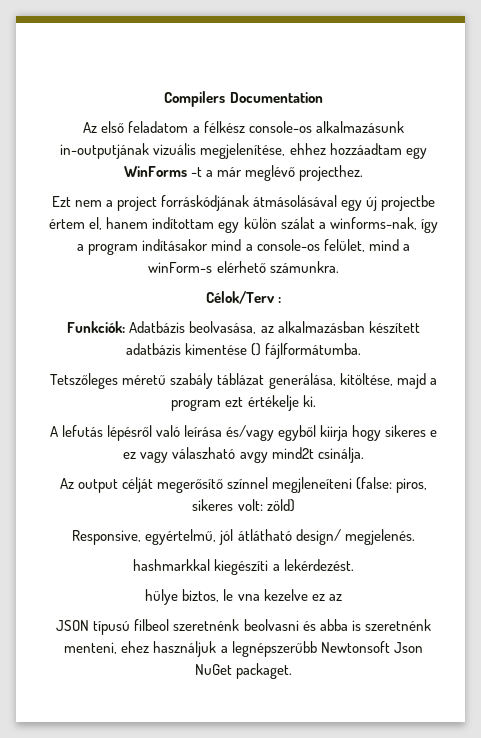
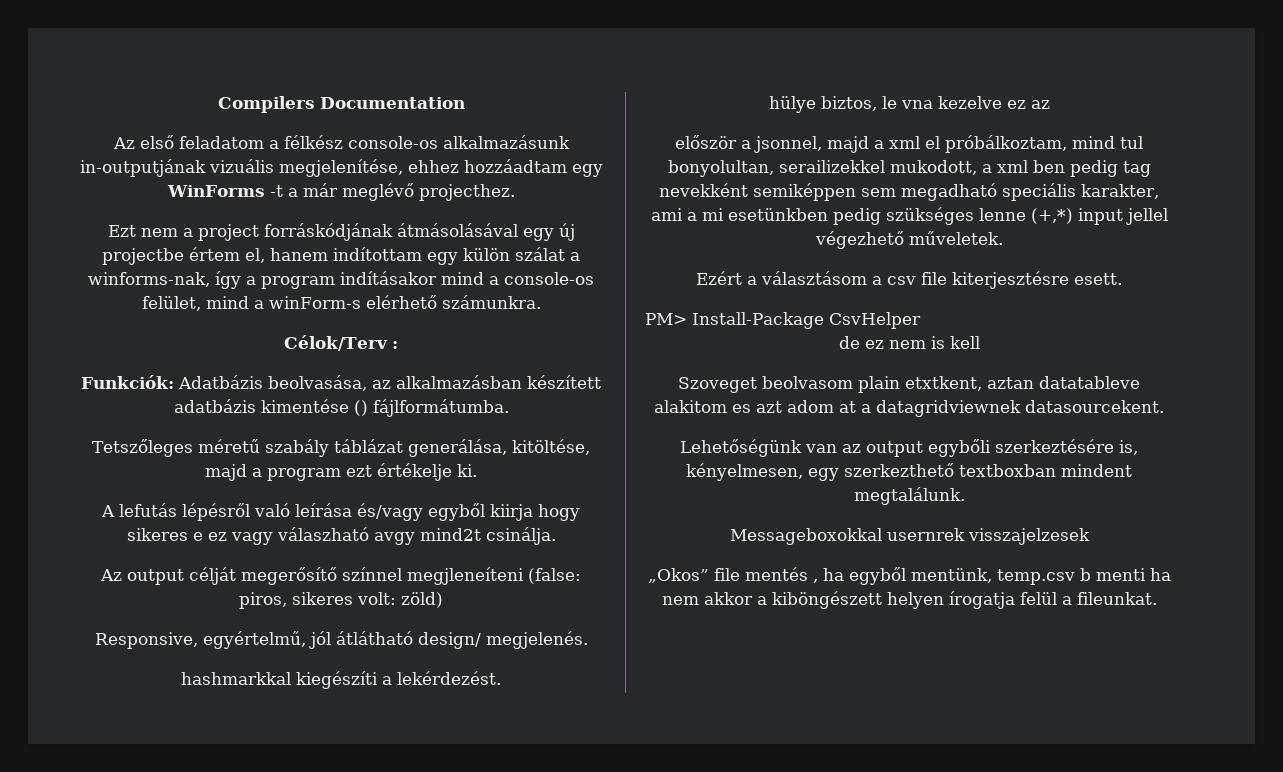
- JSON típusú filbeol szeretnénk beolvasni és abba is szeretnénk menteni, ehez használjuk a legnépszerűbb Newtonsoft Json NuGet packaget.
+ először a jsonnel, majd a xml el próbálkoztam, mind tul bonyolultan, serailizekkel mukodott, a xml ben pedig tag nevekként semiképpen sem megadható speciális karakter, ami a mi esetünkben pedig szükséges lenne (+,*) input jellel végezhető műveletek.
+ Ezért a választásom a csv file kiterjesztésre esett.
+ PM> Install-Package CsvHelper
+ de ez nem is kell
+ Szoveget beolvasom plain etxtkent, aztan datatableve alakitom es azt adom at a datagridviewnek datasourcekent.
+ Lehetőségünk van az output egybőli szerkeztésére is, kényelmesen, egy szerkezthető textboxban mindent megtalálunk.
+ Messageboxokkal usernrek visszajelzesek
+ „Okos” file mentés , ha egyből mentünk, temp.csv b menti ha nem akkor a kiböngészett helyen írogatja felül a fileunkat.

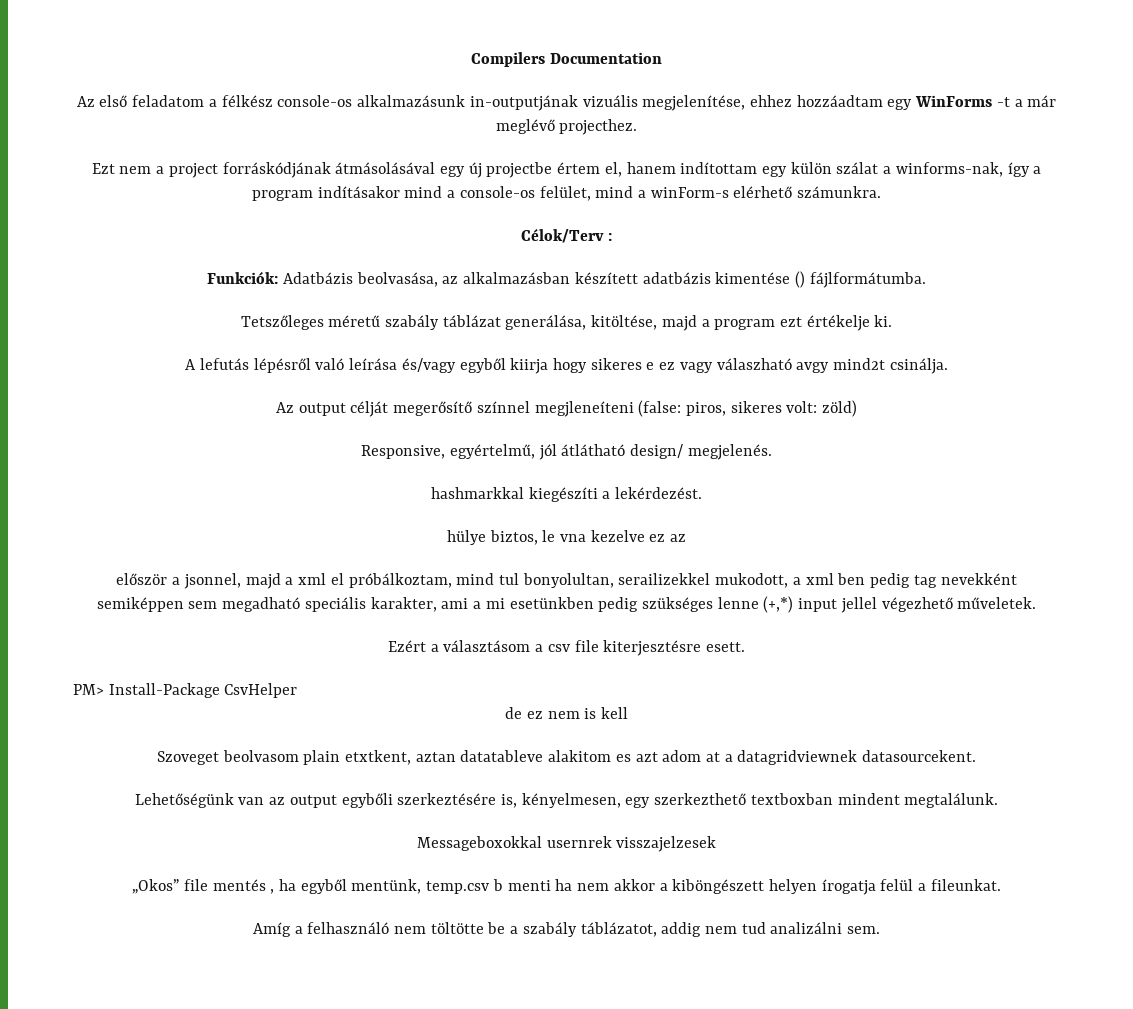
+ Amíg a felhasználó nem töltötte be a szabály táblázatot, addig nem tud analizálni sem.

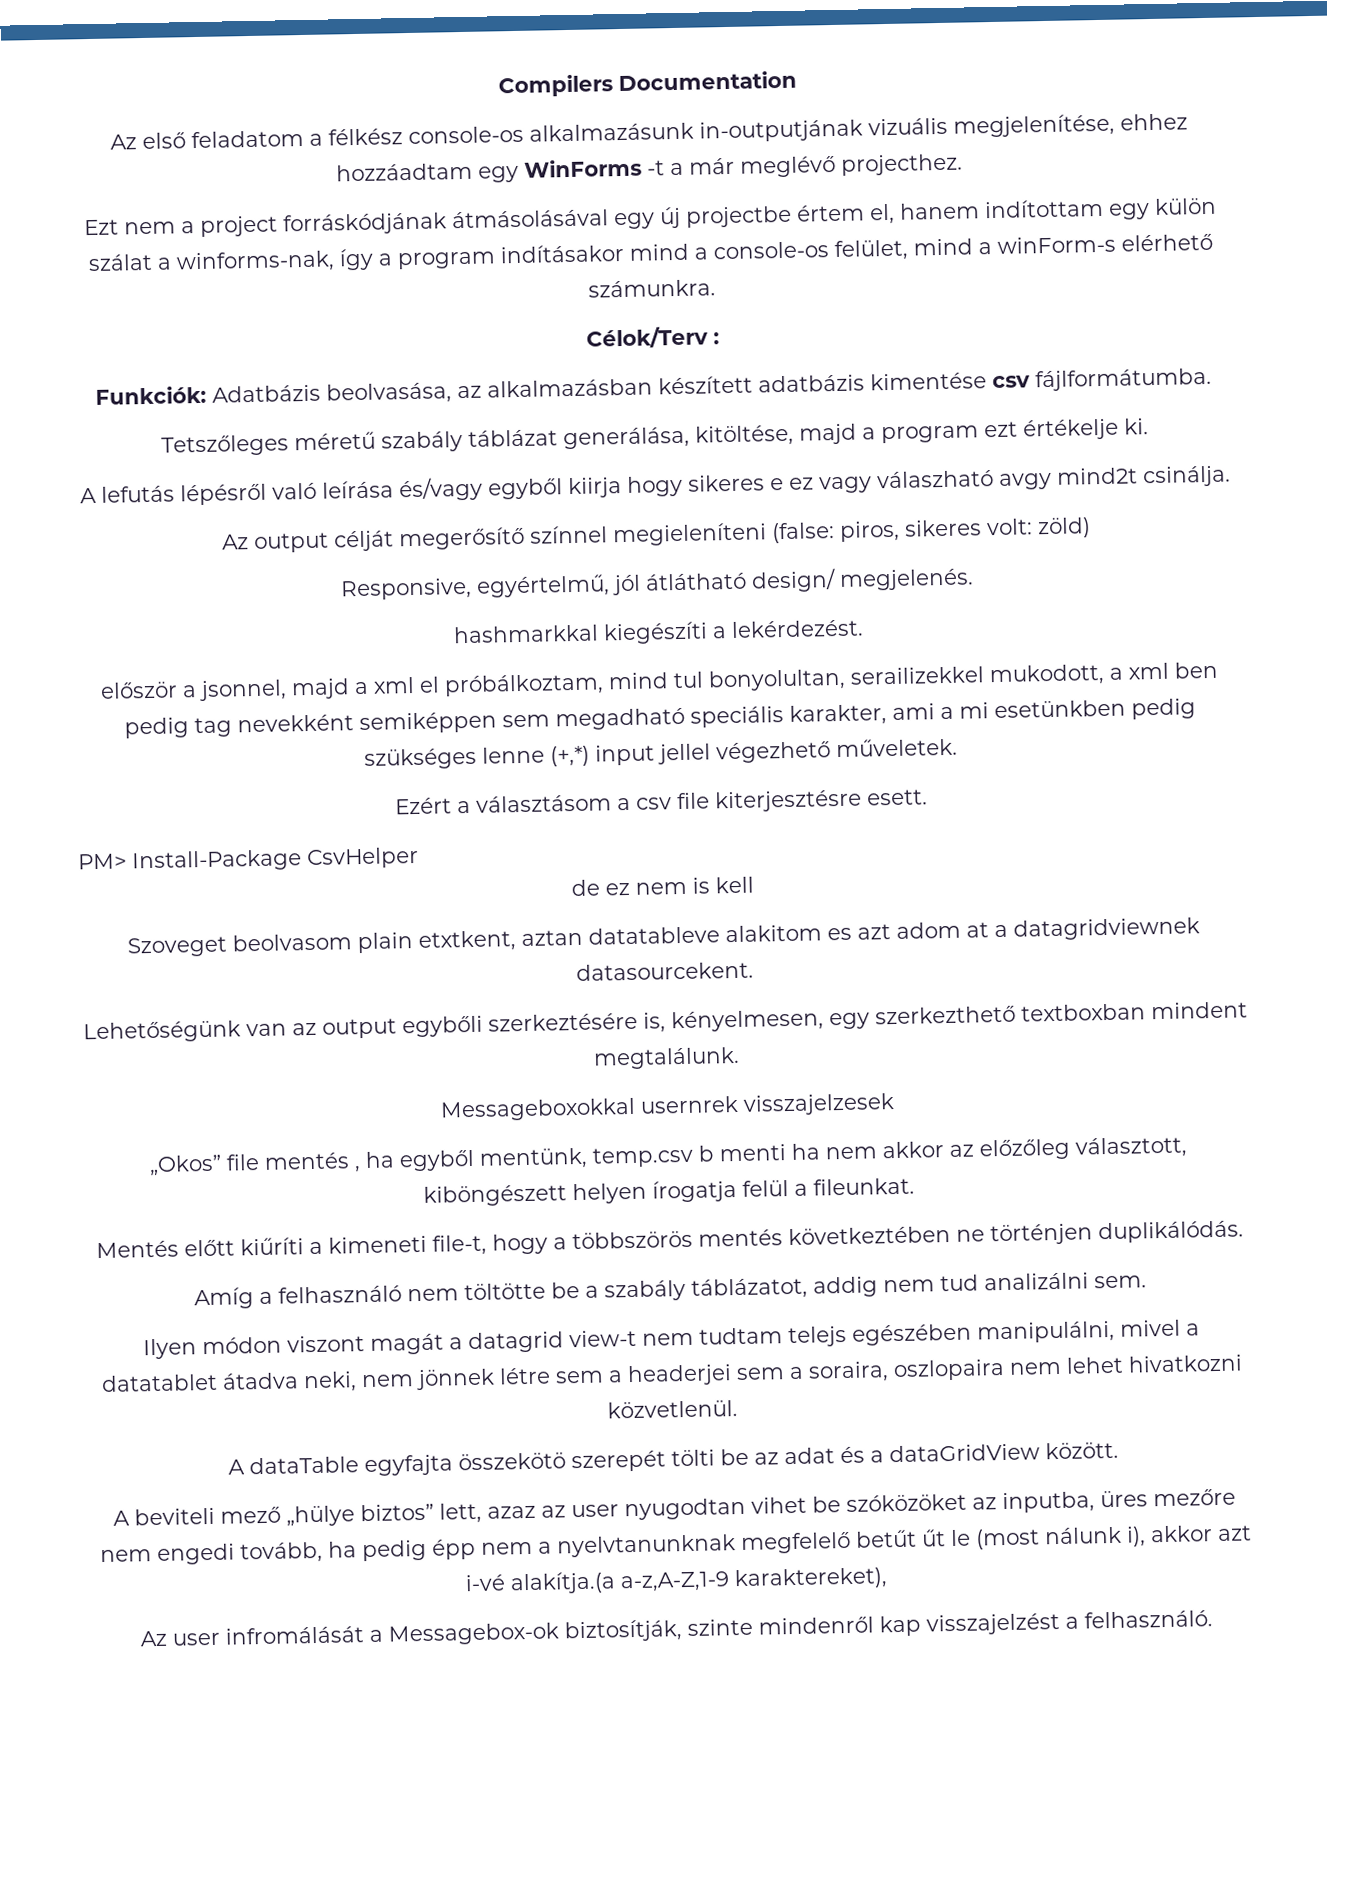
- Funkciók: Adatbázis beolvasása, az alkalmazásban készített adatbázis kimentése () fájlformátumba.
+ Funkciók: Adatbázis beolvasása, az alkalmazásban készített adatbázis kimentése csv fájlformátumba.
- Az output célját megerősítő színnel megjleneíteni (false: piros, sikeres volt: zöld)
+ Az output célját megerősítő színnel megieleníteni (false: piros, sikeres volt: zöld)
- hülye biztos, le vna kezelve ez az
- „Okos” file mentés , ha egyből mentünk, temp.csv b menti ha nem akkor a kiböngészett helyen írogatja felül a fileunkat.
+ „Okos” file mentés , ha egyből mentünk, temp.csv b menti ha nem akkor az előzőleg választott, kiböngészett helyen írogatja felül a fileunkat.
+ Mentés előtt kiűríti a kimeneti file-t, hogy a többszörös mentés következtében ne történjen duplikálódás.
+ Ilyen módon viszont magát a datagrid view-t nem tudtam telejs egészében manipulálni, mivel a datatablet átadva neki, nem jönnek létre sem a headerjei sem a soraira, oszlopaira nem lehet hivatkozni közvetlenül.
+ A dataTable egyfajta összekötö szerepét tölti be az adat és a dataGridView között.
+ A beviteli mező „hülye biztos” lett, azaz az user nyugodtan vihet be szóközöket az inputba, üres mezőre nem engedi tovább, ha pedig épp nem a nyelvtanunknak megfelelő betűt űt le (most nálunk i), akkor azt i-vé alakítja.(a a-z,A-Z,1-9 karaktereket),
+ Az user infromálását a Messagebox-ok biztosítják, szinte mindenről kap visszajelzést a felhasználó.

